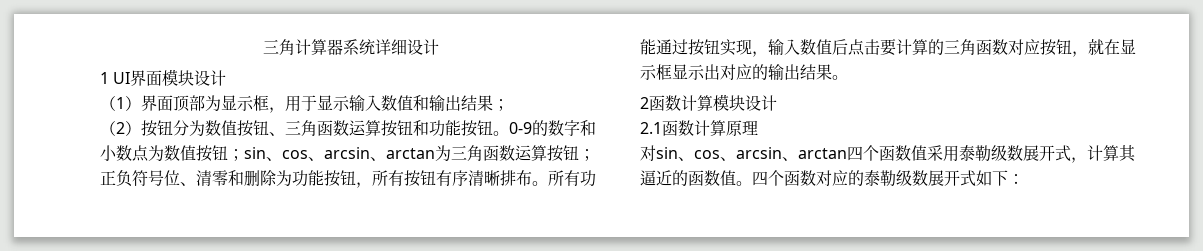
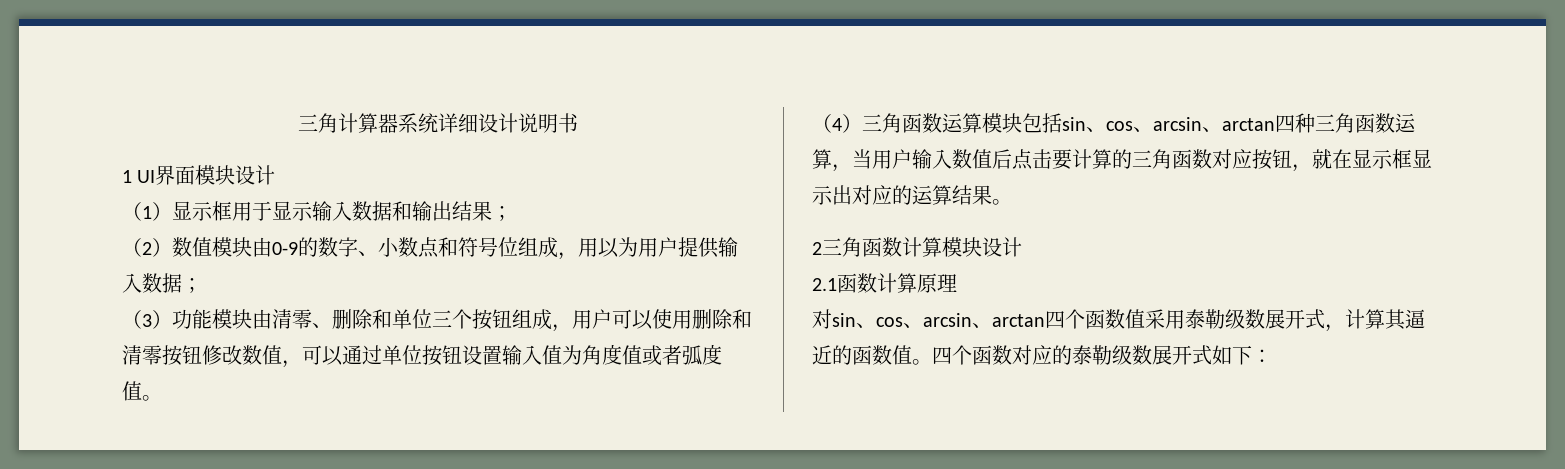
- 三角计算器系统详细设计
+ 三角计算器系统详细设计说明书
- （1）界面顶部为显示框，用于显示输入数值和输出结果；
+ （1）显示框用于显示输入数据和输出结果；
- （2）按钮分为数值按钮、三角函数运算按钮和功能按钮。0-9的数字和小数点为数值按钮；sin、cos、arcsin、arctan为三角函数运算按钮；正负符号位、清零和删除为功能按钮，所有按钮有序清晰排布。所有功能通过按钮实现，输入数值后点击要计算的三角函数对应按钮，就在显示框显示出对应的输出结果。
+ （2）数值模块由0-9的数字、小数点和符号位组成，用以为用户提供输入数据；
+ （3）功能模块由清零、删除和单位三个按钮组成，用户可以使用删除和清零按钮修改数值，可以通过单位按钮设置输入值为角度值或者弧度值。
+ （4）三角函数运算模块包括sin、cos、arcsin、arctan四种三角函数运算，当用户输入数值后点击要计算的三角函数对应按钮，就在显示框显示出对应的运算结果。
- 2函数计算模块设计
+ 2三角函数计算模块设计

